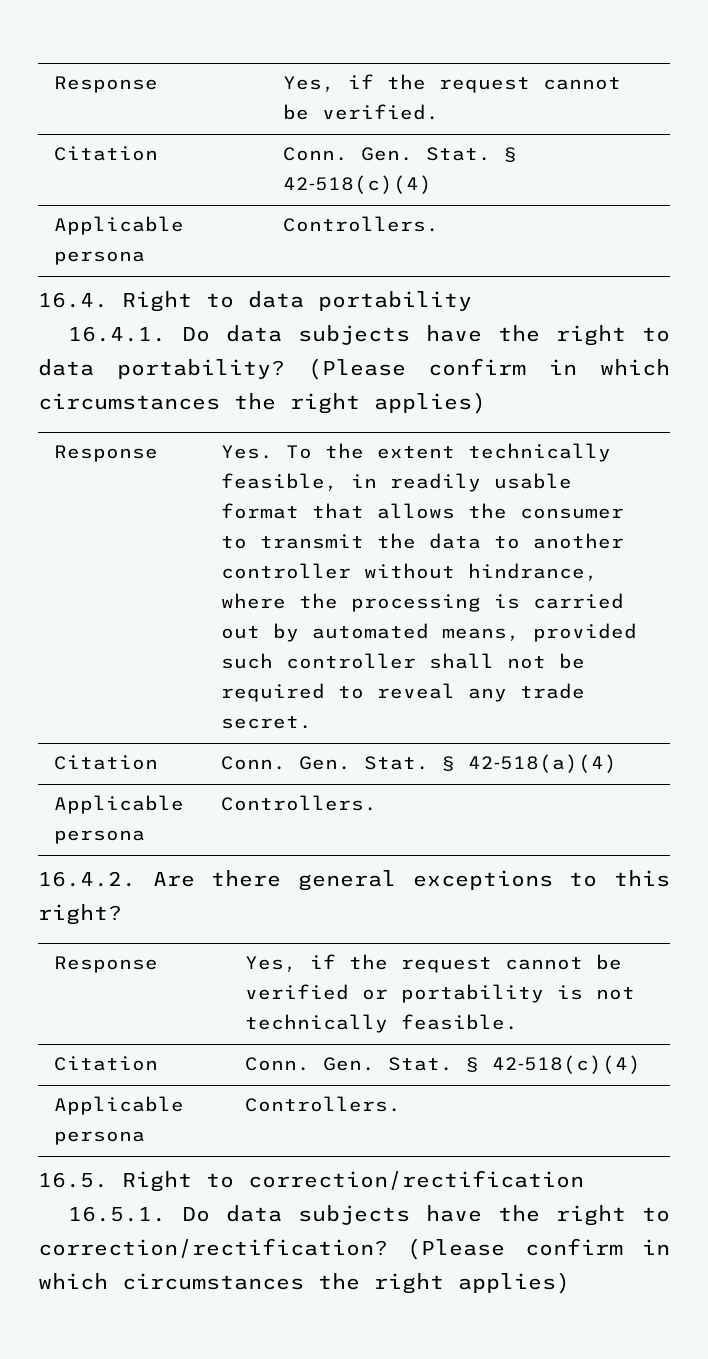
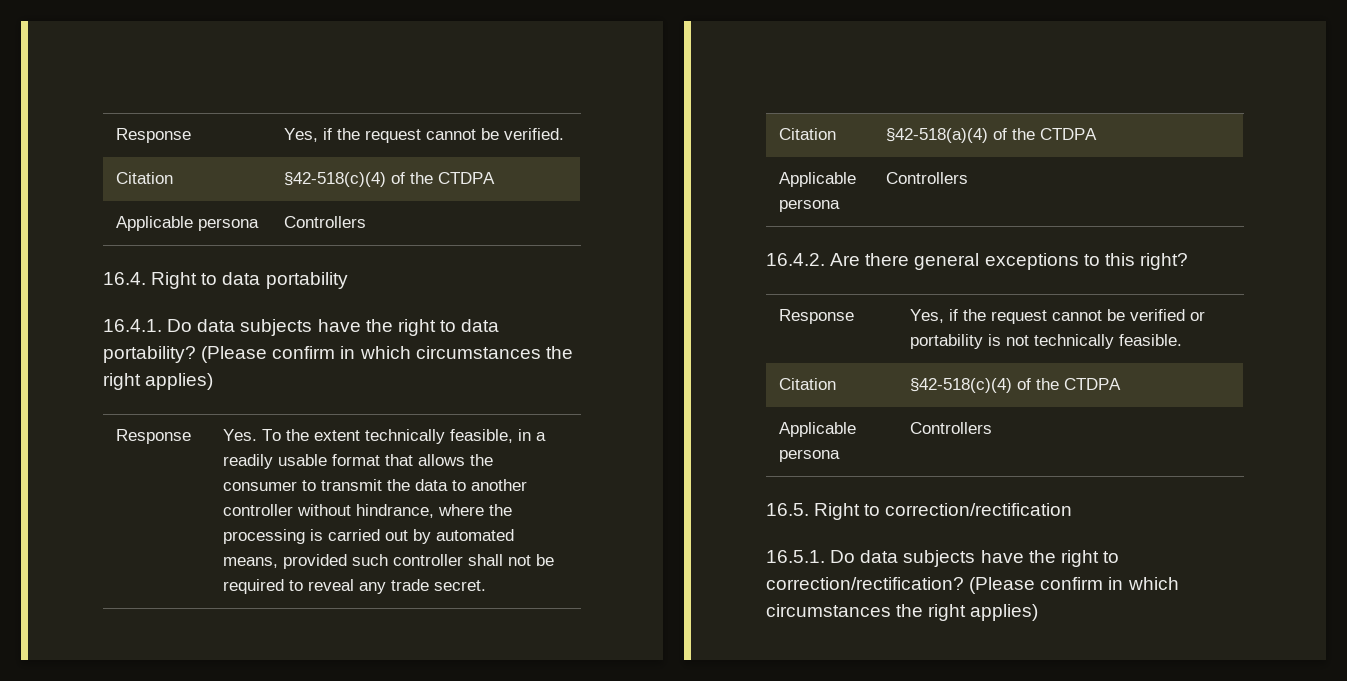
  Response | Yes, if the request cannot be verified.
- Citation | Conn. Gen. Stat. § 42‑518(c)(4)
- Applicable persona | Controllers.
+ Citation | §42‑518(c)(4) of the CTDPA
+ Applicable persona | Controllers
- Yes. To the extent technically feasible, in readily usable format that allows the consumer to transmit the data to another controller without hindrance, where the processing is carried out by automated means, provided such controller shall not be required to reveal any trade secret.
+ Yes. To the extent technically feasible, in a readily usable format that allows the consumer to transmit the data to another controller without hindrance, where the processing is carried out by automated means, provided such controller shall not be required to reveal any trade secret.
- Citation | Conn. Gen. Stat. § 42‑518(a)(4)
- Applicable persona | Controllers.
+ Citation | §42‑518(a)(4) of the CTDPA
+ Applicable persona | Controllers
  Response | Yes, if the request cannot be verified or portability is not technically feasible.
- Citation | Conn. Gen. Stat. § 42‑518(c)(4)
- Applicable persona | Controllers.
+ Citation | §42‑518(c)(4) of the CTDPA
+ Applicable persona | Controllers

